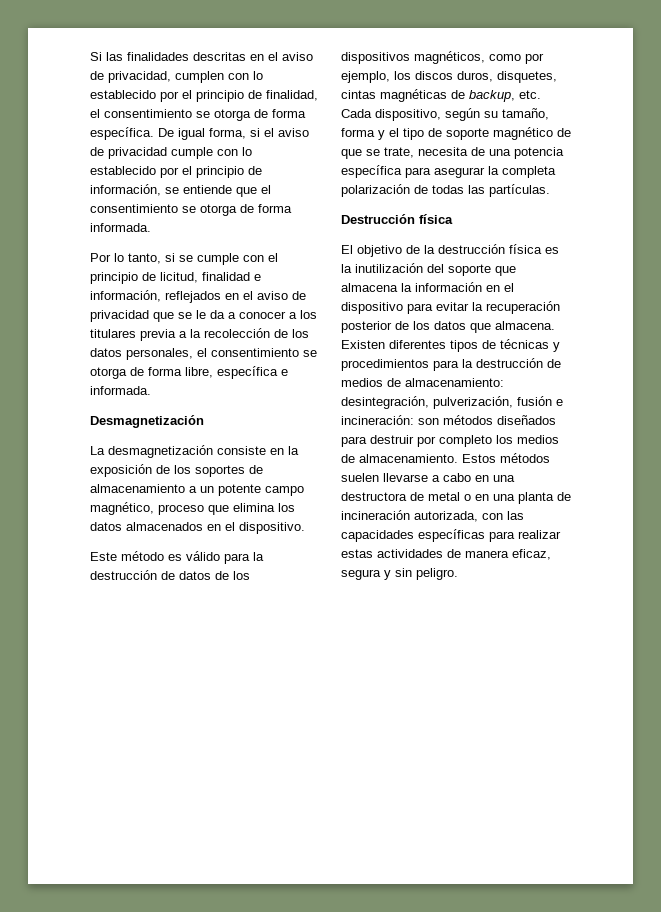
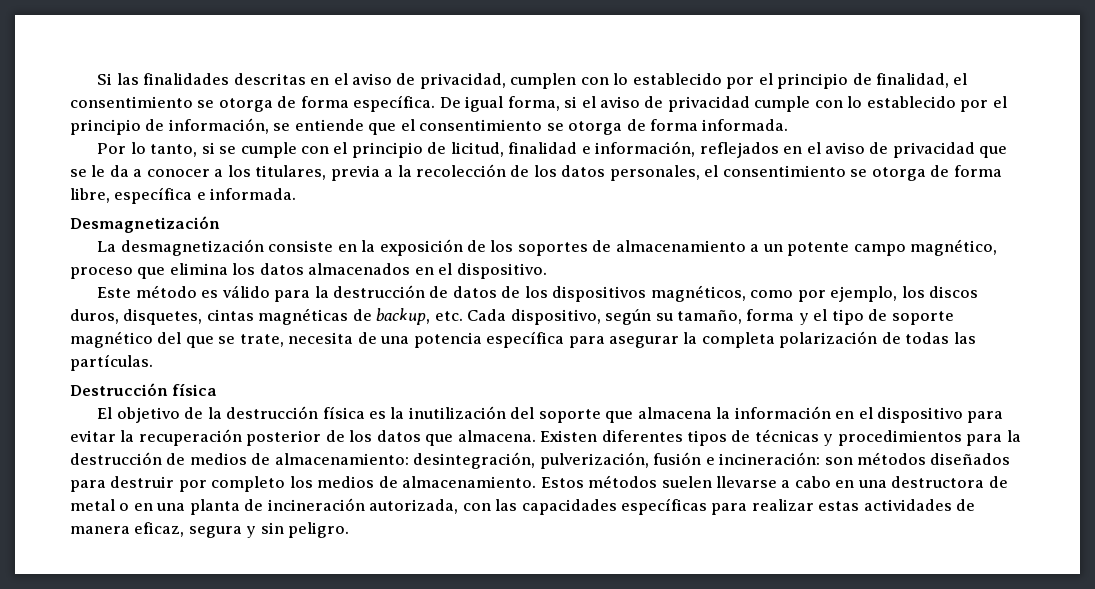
- Por lo tanto, si se cumple con el principio de licitud, finalidad e información, reflejados en el aviso de privacidad que se le da a conocer a los titulares previa a la recolección de los datos personales, el consentimiento se otorga de forma libre, específica e informada.
+ Por lo tanto, si se cumple con el principio de licitud, finalidad e información, reflejados en el aviso de privacidad que se le da a conocer a los titulares, previa a la recolección de los datos personales, el consentimiento se otorga de forma libre, específica e informada.
- Este método es válido para la destrucción de datos de los dispositivos magnéticos, como por ejemplo, los discos duros, disquetes, cintas magnéticas de backup, etc. Cada dispositivo, según su tamaño, forma y el tipo de soporte magnético de que se trate, necesita de una potencia específica para asegurar la completa polarización de todas las partículas.
+ Este método es válido para la destrucción de datos de los dispositivos magnéticos, como por ejemplo, los discos duros, disquetes, cintas magnéticas de backup, etc. Cada dispositivo, según su tamaño, forma y el tipo de soporte magnético del que se trate, necesita de una potencia específica para asegurar la completa polarización de todas las partículas.

